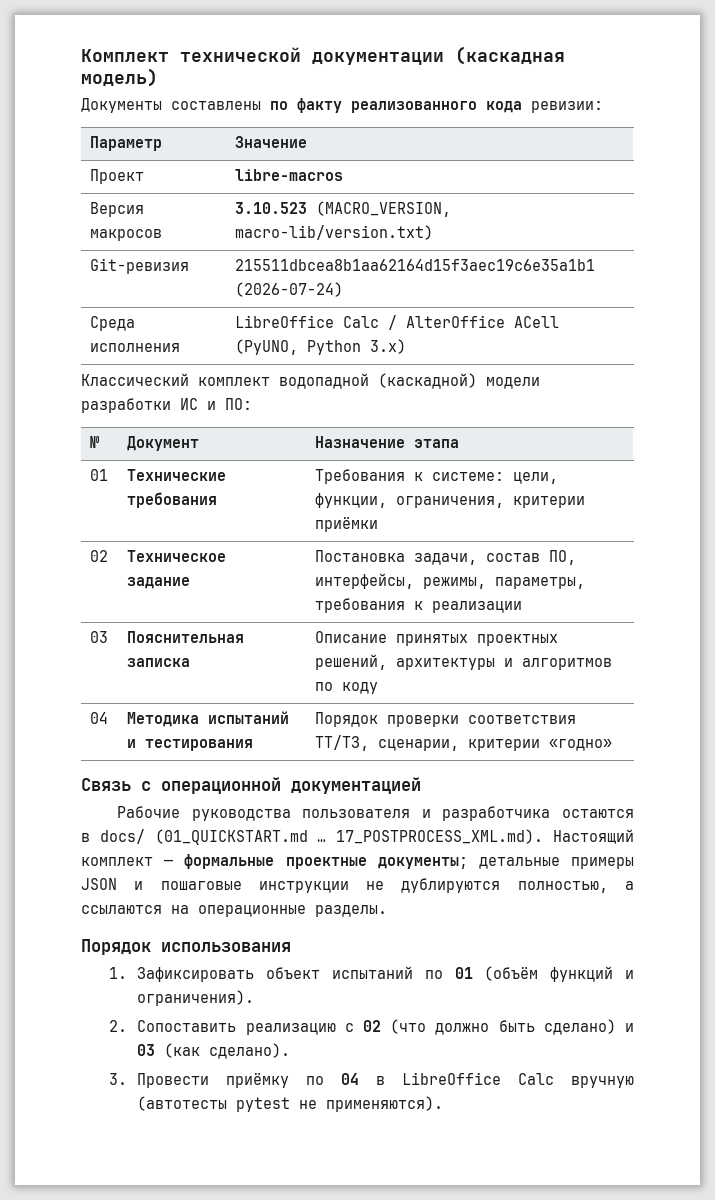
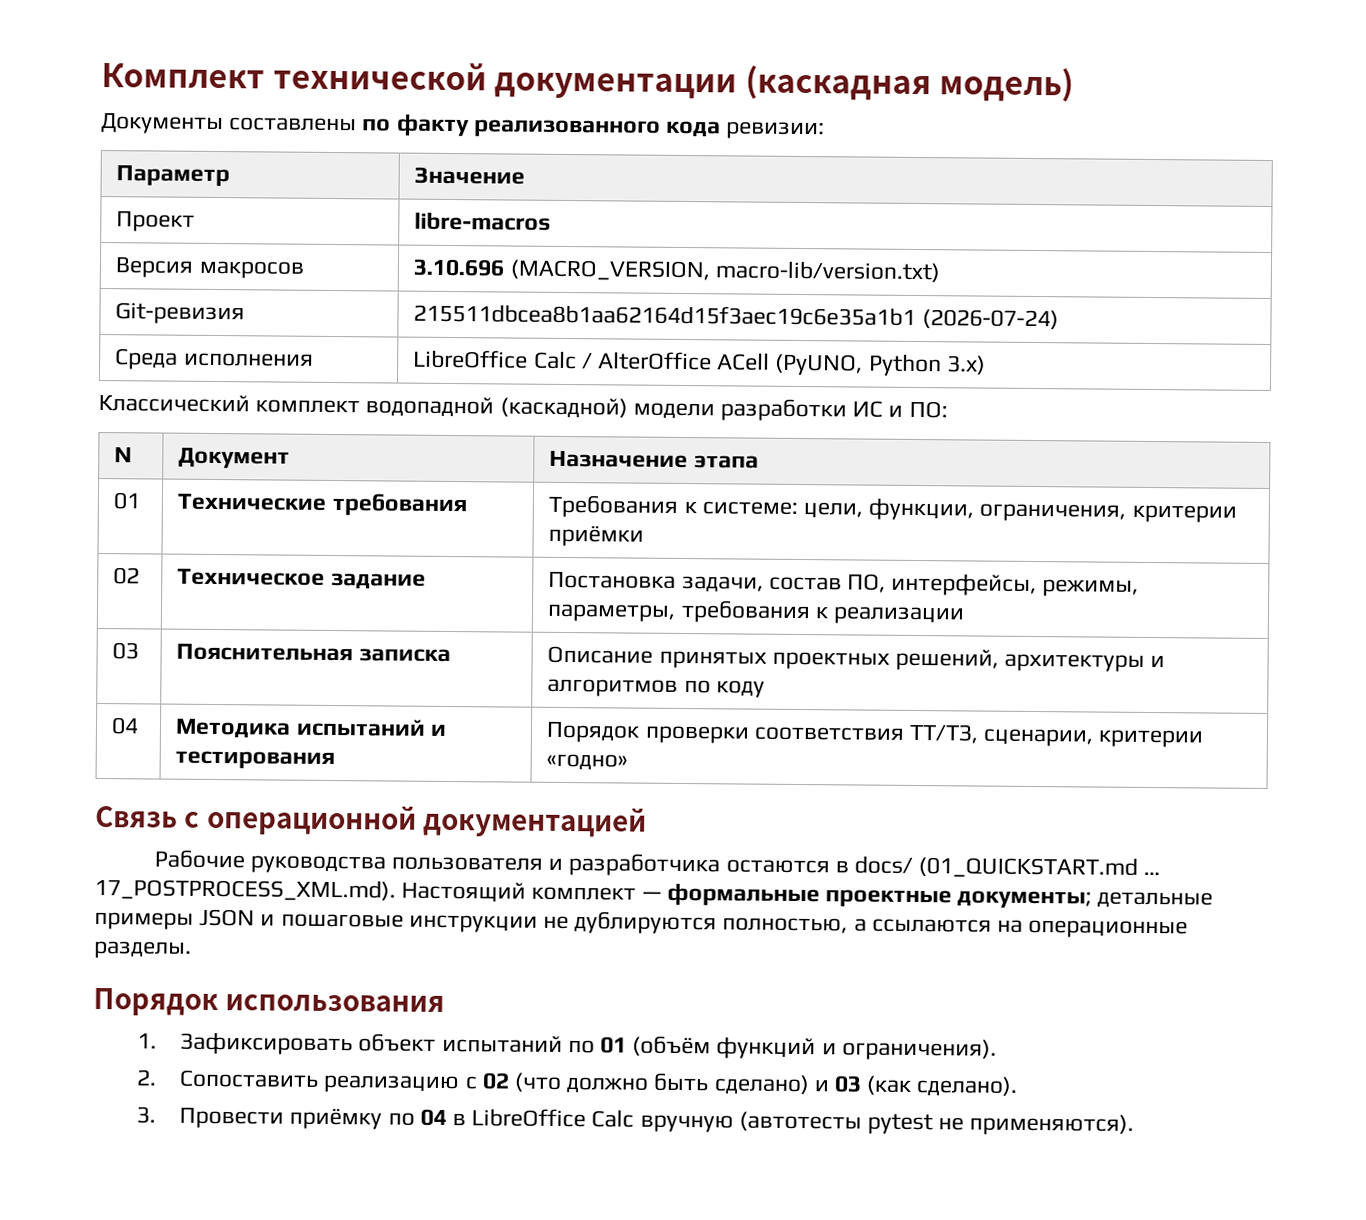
- Версия макросов | 3.10.523 (MACRO_VERSION, macro-lib/version.txt)
+ Версия макросов | 3.10.696 (MACRO_VERSION, macro-lib/version.txt)

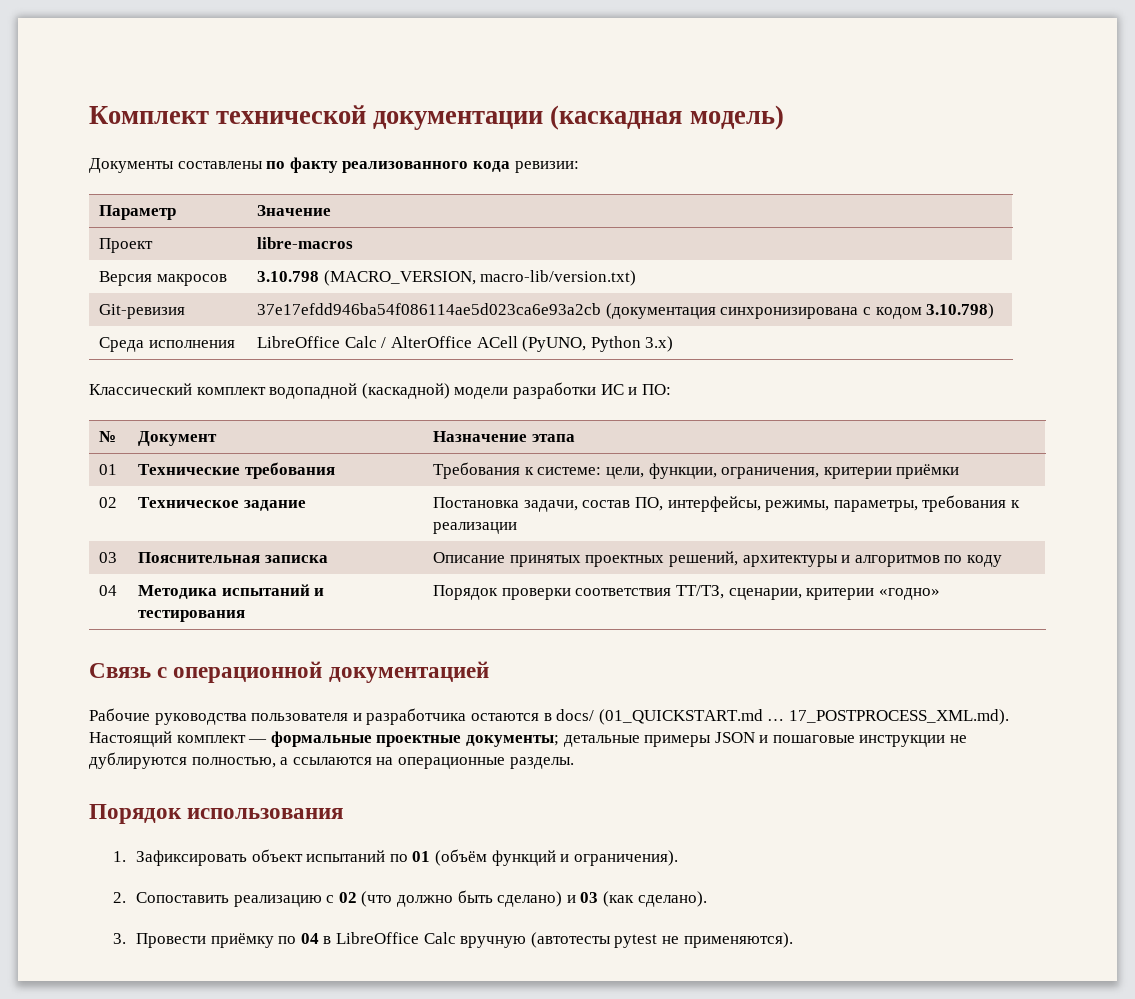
- Версия макросов | 3.10.696 (MACRO_VERSION, macro-lib/version.txt)
+ Версия макросов | 3.10.798 (MACRO_VERSION, macro-lib/version.txt)
- Git-ревизия | 215511dbcea8b1aa62164d15f3aec19c6e35a1b1 (2026-07-24)
+ Git-ревизия | 37e17efdd946ba54f086114ae5d023ca6e93a2cb (документация синхронизирована с кодом 3.10.798)

